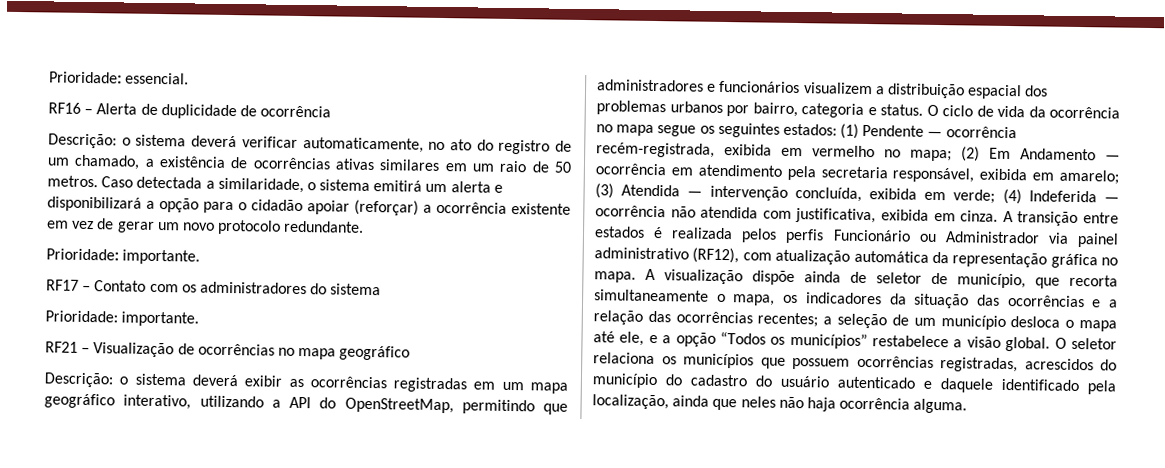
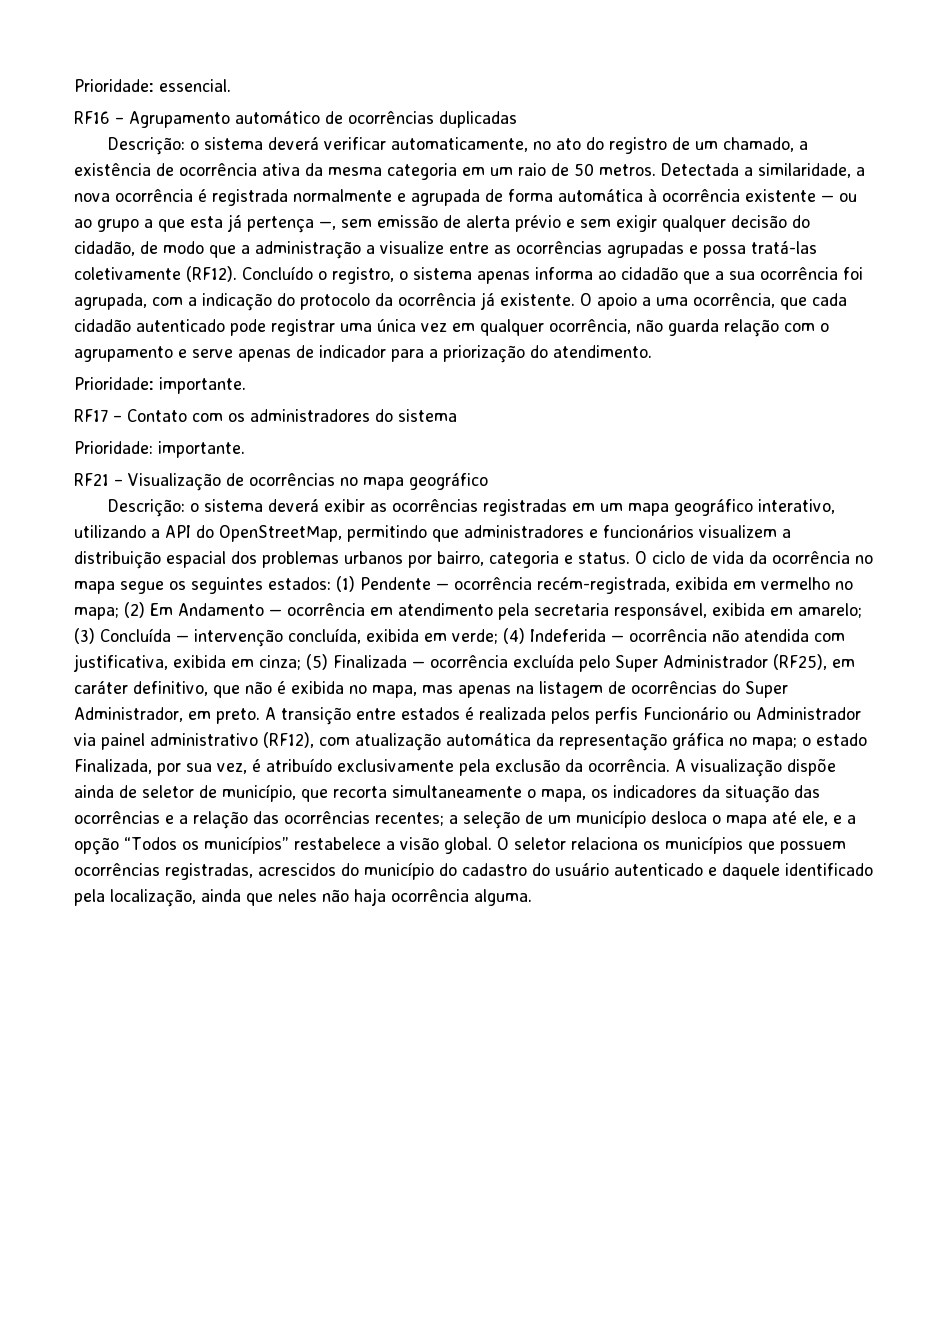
- RF16 – Alerta de duplicidade de ocorrência
+ RF16 – Agrupamento automático de ocorrências duplicadas
- Descrição: o sistema deverá verificar automaticamente, no ato do registro de um chamado, a existência de ocorrências ativas similares em um raio de 50 metros.
+ Descrição: o sistema deverá verificar automaticamente, no ato do registro de um chamado, a existência de ocorrência ativa da mesma categoria em um raio de 50 metros.
- Caso detectada a similaridade, o sistema emitirá um alerta e disponibilizará a opção para o cidadão apoiar (reforçar) a ocorrência existente em vez de gerar um novo protocolo redundante.
+ Detectada a similaridade, a nova ocorrência é registrada normalmente e agrupada de forma automática à ocorrência existente — ou ao grupo a que esta já pertença —, sem emissão de alerta prévio e sem exigir qualquer decisão do cidadão, de modo que a administração a visualize entre as ocorrências agrupadas e possa tratá-las coletivamente (RF12). Concluído o registro, o sistema apenas informa ao cidadão que a sua ocorrência foi agrupada, com a indicação do protocolo da ocorrência já existente. O apoio a uma ocorrência, que cada cidadão autenticado pode registrar uma única vez em qualquer ocorrência, não guarda relação com o agrupamento e serve apenas de indicador para a priorização do atendimento.
- O ciclo de vida da ocorrência no mapa segue os seguintes estados: (1) Pendente — ocorrência recém-registrada, exibida em vermelho no mapa; (2) Em Andamento — ocorrência em atendimento pela secretaria responsável, exibida em amarelo; (3) Atendida — intervenção concluída, exibida em verde; (4) Indeferida — ocorrência não atendida com justificativa, exibida em cinza.
+ O ciclo de vida da ocorrência no mapa segue os seguintes estados: (1) Pendente — ocorrência recém-registrada, exibida em vermelho no mapa; (2) Em Andamento — ocorrência em atendimento pela secretaria responsável, exibida em amarelo; (3) Concluída — intervenção concluída, exibida em verde; (4) Indeferida — ocorrência não atendida com justificativa, exibida em cinza; (5) Finalizada — ocorrência excluída pelo Super Administrador (RF25), em caráter definitivo, que não é exibida no mapa, mas apenas na listagem de ocorrências do Super Administrador, em preto.
- A transição entre estados é realizada pelos perfis Funcionário ou Administrador via painel administrativo (RF12), com atualização automática da representação gráfica no mapa.
+ A transição entre estados é realizada pelos perfis Funcionário ou Administrador via painel administrativo (RF12), com atualização automática da representação gráfica no mapa; o estado Finalizada, por sua vez, é atribuído exclusivamente pela exclusão da ocorrência.

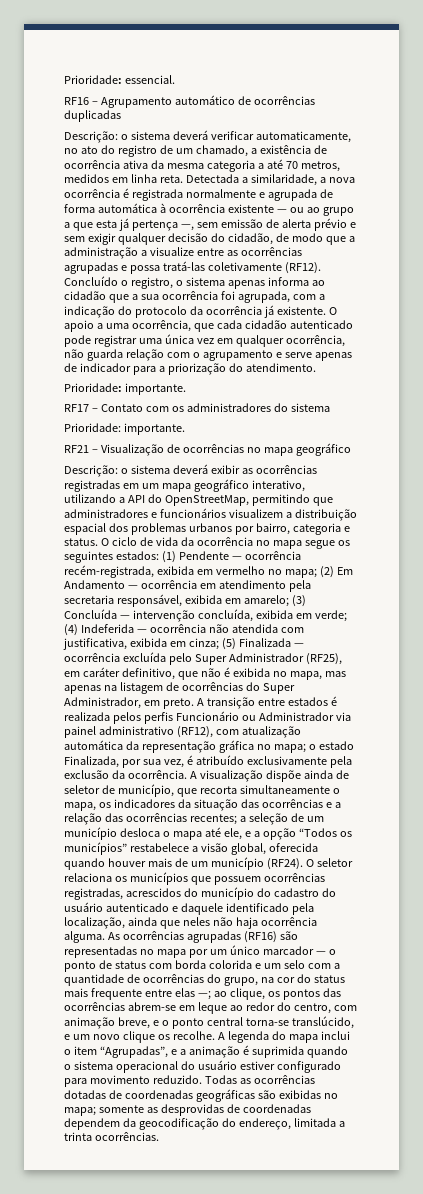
- Descrição: o sistema deverá verificar automaticamente, no ato do registro de um chamado, a existência de ocorrência ativa da mesma categoria em um raio de 50 metros.
+ Descrição: o sistema deverá verificar automaticamente, no ato do registro de um chamado, a existência de ocorrência ativa da mesma categoria a até 70 metros, medidos em linha reta.
- A visualização dispõe ainda de seletor de município, que recorta simultaneamente o mapa, os indicadores da situação das ocorrências e a relação das ocorrências recentes; a seleção de um município desloca o mapa até ele, e a opção “Todos os municípios” restabelece a visão global.
+ A visualização dispõe ainda de seletor de município, que recorta simultaneamente o mapa, os indicadores da situação das ocorrências e a relação das ocorrências recentes; a seleção de um município desloca o mapa até ele, e a opção “Todos os municípios” restabelece a visão global, oferecida quando houver mais de um município (RF24).
+ As ocorrências agrupadas (RF16) são representadas no mapa por um único marcador — o ponto de status com borda colorida e um selo com a quantidade de ocorrências do grupo, na cor do status mais frequente entre elas —; ao clique, os pontos das ocorrências abrem-se em leque ao redor do centro, com animação breve, e o ponto central torna-se translúcido, e um novo clique os recolhe. A legenda do mapa inclui o item “Agrupadas”, e a animação é suprimida quando o sistema operacional do usuário estiver configurado para movimento reduzido. Todas as ocorrências dotadas de coordenadas geográficas são exibidas no mapa; somente as desprovidas de coordenadas dependem da geocodificação do endereço, limitada a trinta ocorrências.

